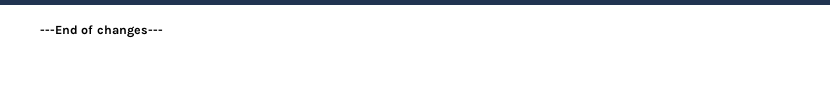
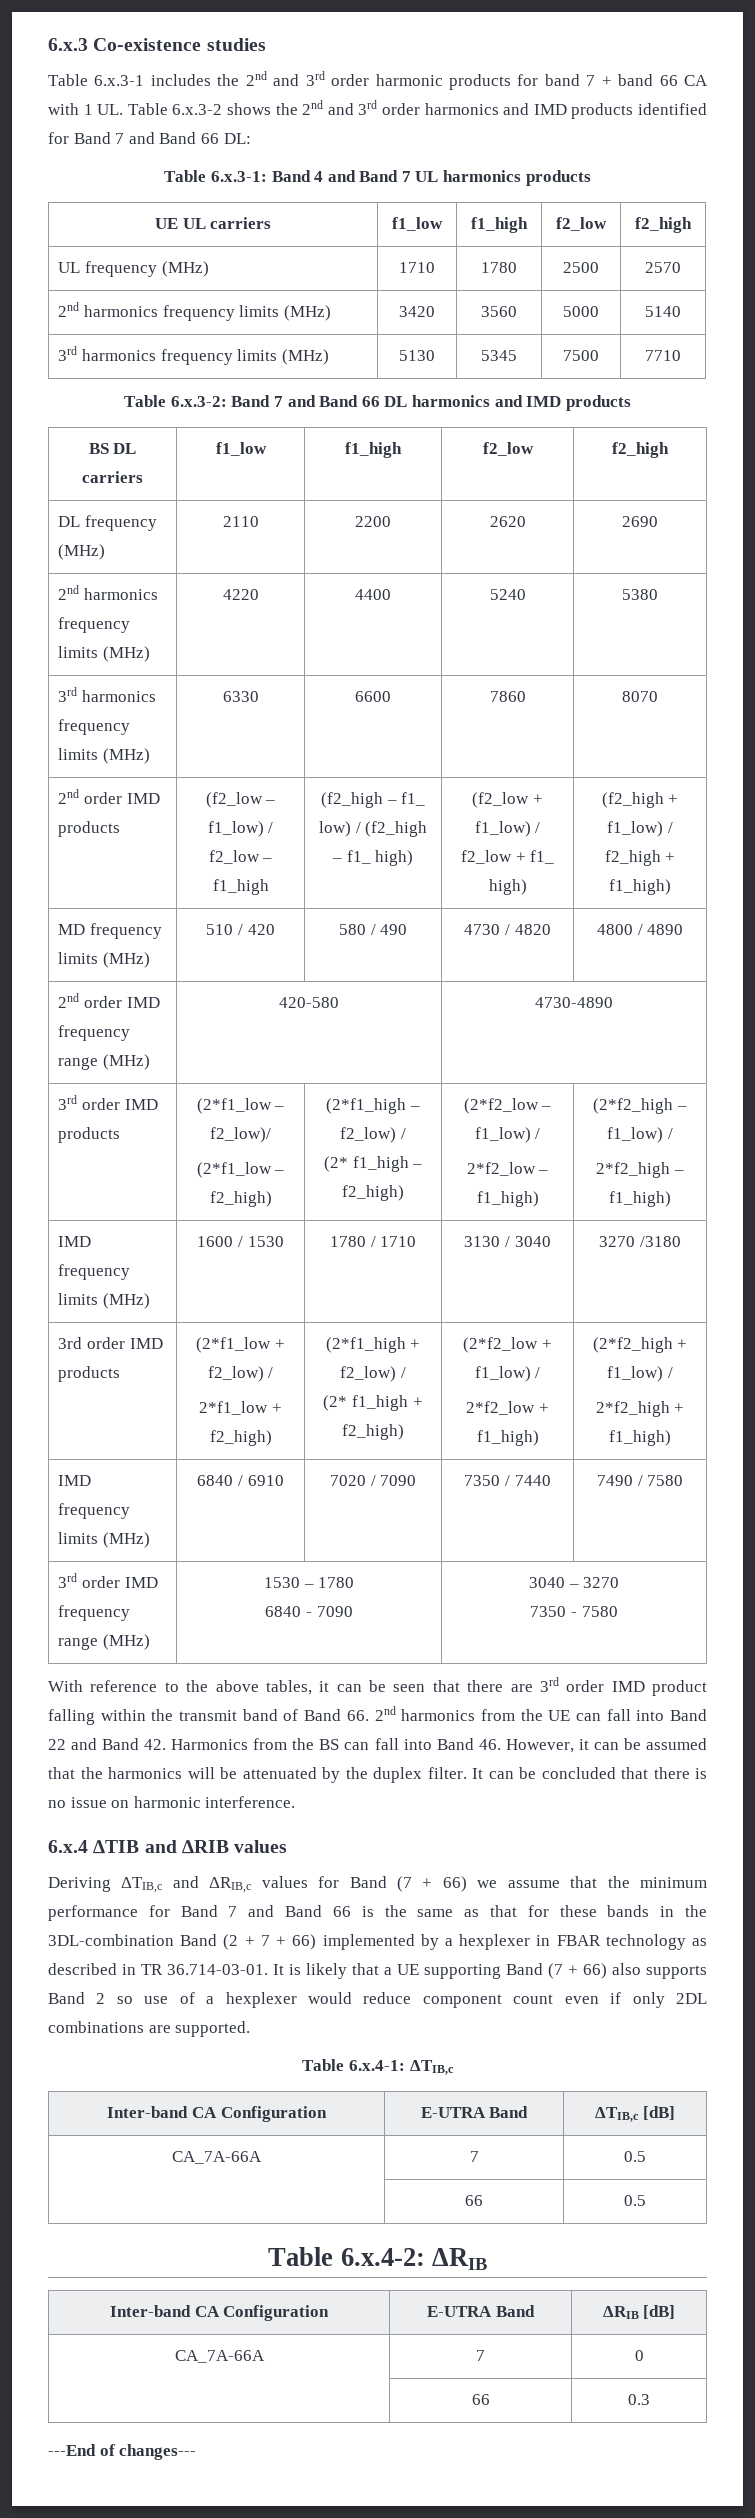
+ 6.x.3 Co-existence studies
+ Table 6.x.3-1 includes the 2nd and 3rd order harmonic products for band 7 + band 66 CA with 1 UL. Table 6.x.3-2 shows the 2nd and 3rd order harmonics and IMD products identified for Band 7 and Band 66 DL:
+ Table 6.x.3-1: Band 4 and Band 7 UL harmonics products
+ UE UL carriers | f1_low | f1_high | f2_low | f2_high
+ UL frequency (MHz) | 1710 | 1780 | 2500 | 2570
+ 2nd harmonics frequency limits (MHz) | 3420 | 3560 | 5000 | 5140
+ 3rd harmonics frequency limits (MHz) | 5130 | 5345 | 7500 | 7710
+ Table 6.x.3-2: Band 7 and Band 66 DL harmonics and IMD products
+ BS DL carriers | f1_low | f1_high | f2_low | f2_high
+ DL frequency (MHz) | 2110 | 2200 | 2620 | 2690
+ 2nd harmonics frequency limits (MHz) | 4220 | 4400 | 5240 | 5380
+ 3rd harmonics frequency limits (MHz) | 6330 | 6600 | 7860 | 8070
+ 2nd order IMD products | (f2_low – f1_low) / f2_low – f1_high | (f2_high – f1_ low) / (f2_high – f1_ high) | (f2_low + f1_low) / f2_low + f1_ high) | (f2_high + f1_low) / f2_high + f1_high)
+ MD frequency limits (MHz) | 510 / 420 | 580 / 490 | 4730 / 4820 | 4800 / 4890
+ 2nd order IMD frequency range (MHz) | 420-580 | 4730-4890
+ 3rd order IMD products | (2*f1_low – f2_low)/
+ (2*f1_low – f2_high) | (2*f1_high – f2_low) /
+ (2* f1_high – f2_high) | (2*f2_low – f1_low) /
+ 2*f2_low – f1_high) | (2*f2_high – f1_low) /
+ 2*f2_high – f1_high)
+ IMD frequency limits (MHz) | 1600 / 1530 | 1780 / 1710 | 3130 / 3040 | 3270 /3180
+ 3rd order IMD products | (2*f1_low + f2_low) /
+ 2*f1_low + f2_high) | (2*f1_high + f2_low) /
+ (2* f1_high + f2_high) | (2*f2_low + f1_low) /
+ 2*f2_low + f1_high) | (2*f2_high + f1_low) /
+ 2*f2_high + f1_high)
+ IMD frequency limits (MHz) | 6840 / 6910 | 7020 / 7090 | 7350 / 7440 | 7490 / 7580
+ 3rd order IMD frequency range (MHz) | 1530 – 1780
+ 6840 - 7090 | 3040 – 3270
+ 7350 - 7580
+ With reference to the above tables, it can be seen that there are 3rd order IMD product falling within the transmit band of Band 66. 2nd harmonics from the UE can fall into Band 22 and Band 42. Harmonics from the BS can fall into Band 46. However, it can be assumed that the harmonics will be attenuated by the duplex filter. It can be concluded that there is no issue on harmonic interference.
+ 6.x.4 ∆TIB and ∆RIB values
+ Deriving ΔTIB,c and ΔRIB,c values for Band (7 + 66) we assume that the minimum performance for Band 7 and Band 66 is the same as that for these bands in the 3DL-combination Band (2 + 7 + 66) implemented by a hexplexer in FBAR technology as described in TR 36.714-03-01. It is likely that a UE supporting Band (7 + 66) also supports Band 2 so use of a hexplexer would reduce component count even if only 2DL combinations are supported.
+ Table 6.x.4-1: ΔTIB,c
+ Inter-band CA Configuration | E-UTRA Band | ΔTIB,c [dB]
+ CA_7A-66A | 7 | 0.5
+ | 66 | 0.5
+ Table 6.x.4-2: ΔRIB
+ Inter-band CA Configuration | E-UTRA Band | ΔRIB [dB]
+ CA_7A-66A | 7 | 0
+ | 66 | 0.3

